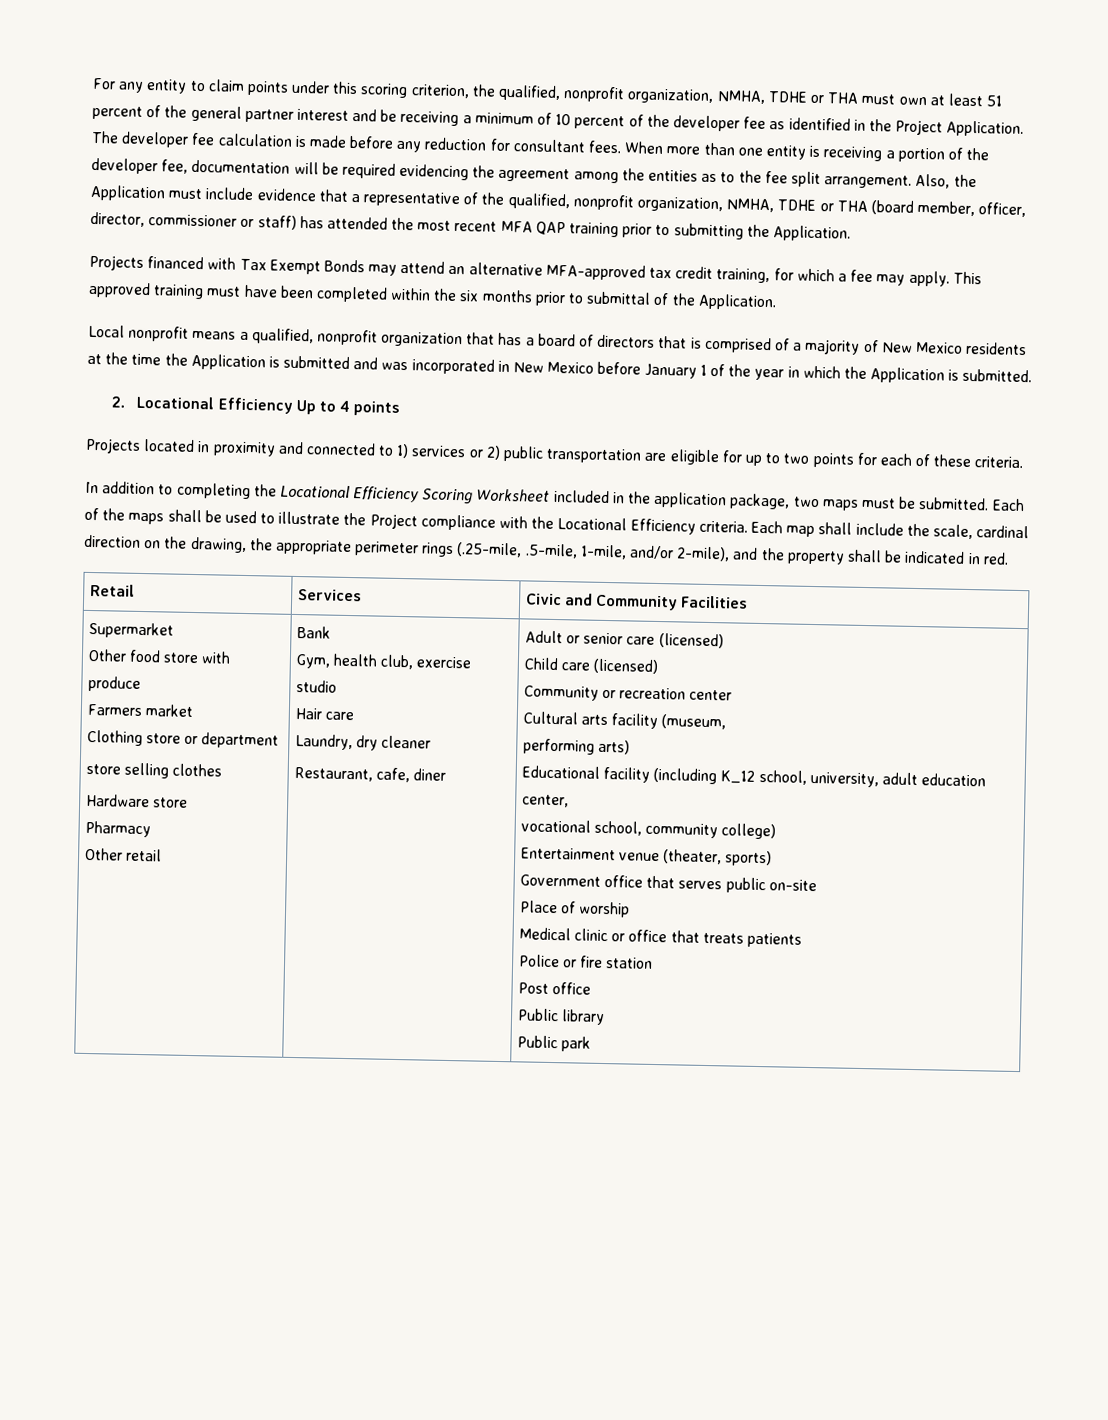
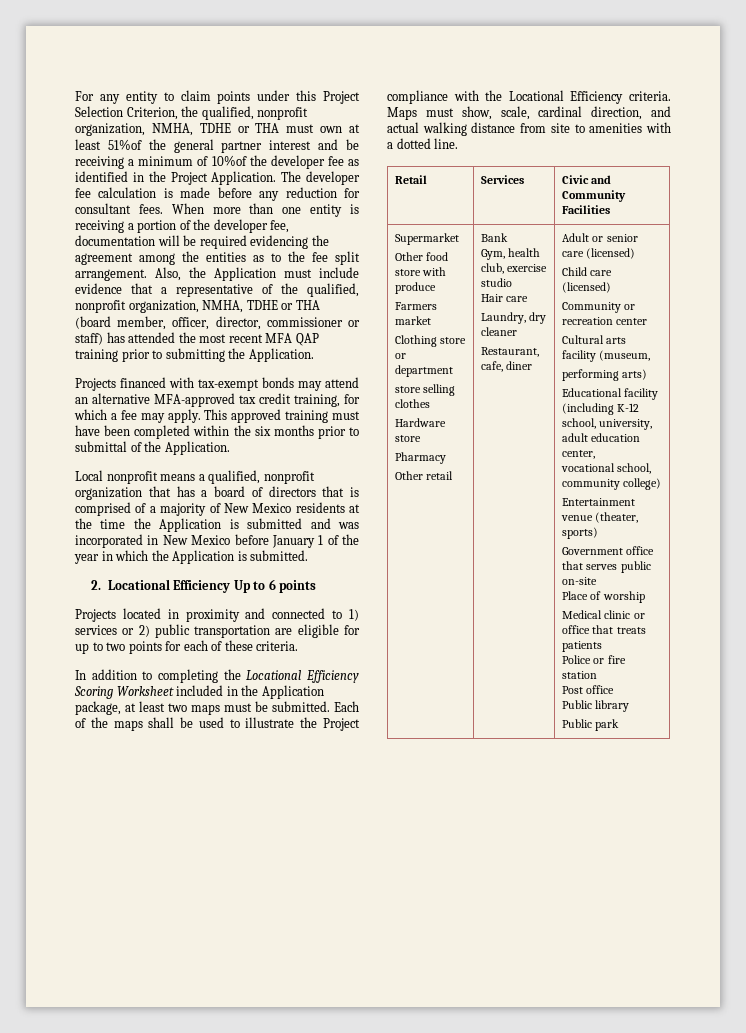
- For any entity to claim points under this scoring criterion, the qualified, nonprofit organization, NMHA, TDHE or THA must own at least 51 percent of the general partner interest and be receiving a minimum of 10 percent of the developer fee as identified in the Project Application.
+ For any entity to claim points under this Project Selection Criterion, the qualified, nonprofit organization, NMHA, TDHE or THA must own at least 51%of the general partner interest and be receiving a minimum of 10%of the developer fee as identified in the Project Application.
- Projects financed with Tax Exempt Bonds may attend an alternative MFA-approved tax credit training, for which a fee may apply.
+ Projects financed with tax-exempt bonds may attend an alternative MFA-approved tax credit training, for which a fee may apply.
- 2. Locational Efficiency Up to 4 points
+ 2. Locational Efficiency Up to 6 points
- In addition to completing the Locational Efficiency Scoring Worksheet included in the application package, two maps must be submitted.
+ In addition to completing the Locational Efficiency Scoring Worksheet included in the Application package, at least two maps must be submitted.
- Each map shall include the scale, cardinal direction on the drawing, the appropriate perimeter rings (.25-mile, .5-mile, 1-mile, and/or 2-mile), and the property shall be indicated in red.
+ Maps must show, scale, cardinal direction, and actual walking distance from site to amenities with a dotted line.
- Educational facility (including K_12 school, university, adult education center,
+ Educational facility (including K-12 school, university, adult education center,

